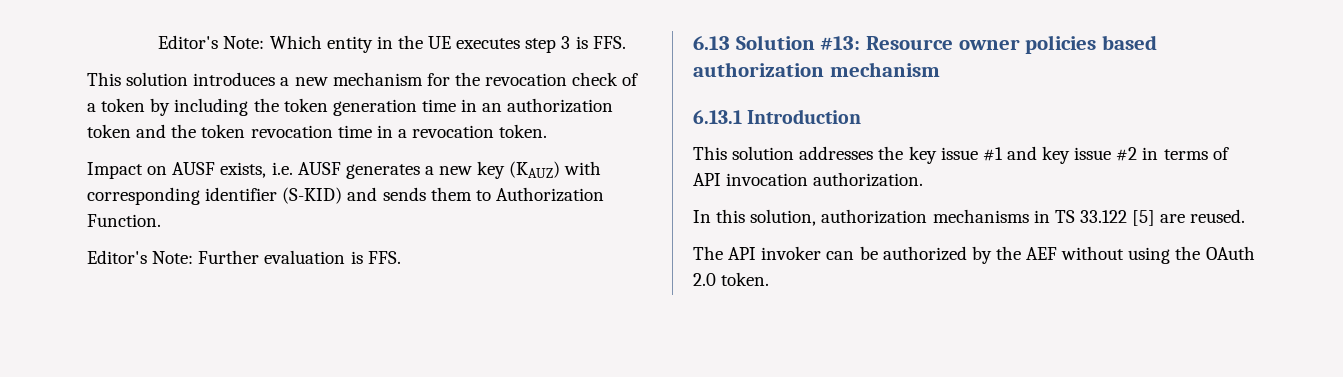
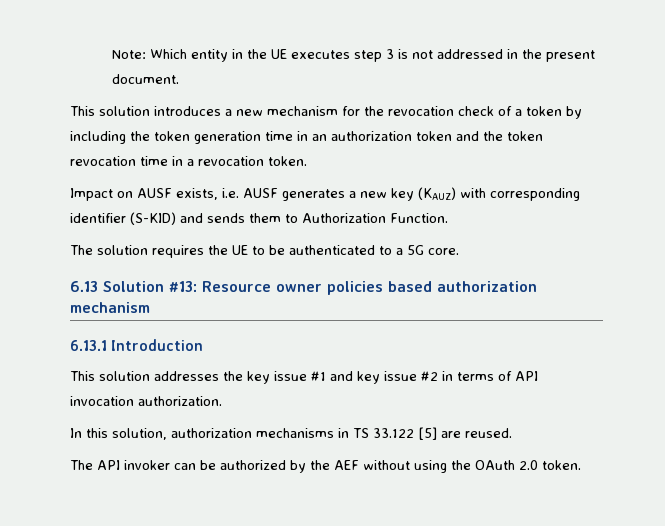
- Editor's Note: Which entity in the UE executes step 3 is FFS.
+ Note: Which entity in the UE executes step 3 is not addressed in the present document.
- Editor's Note: Further evaluation is FFS.
+ The solution requires the UE to be authenticated to a 5G core.

